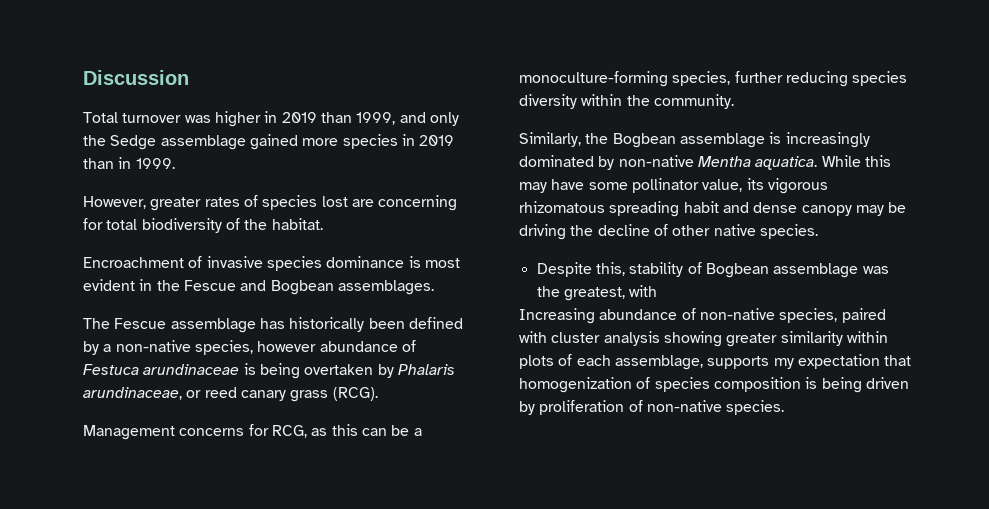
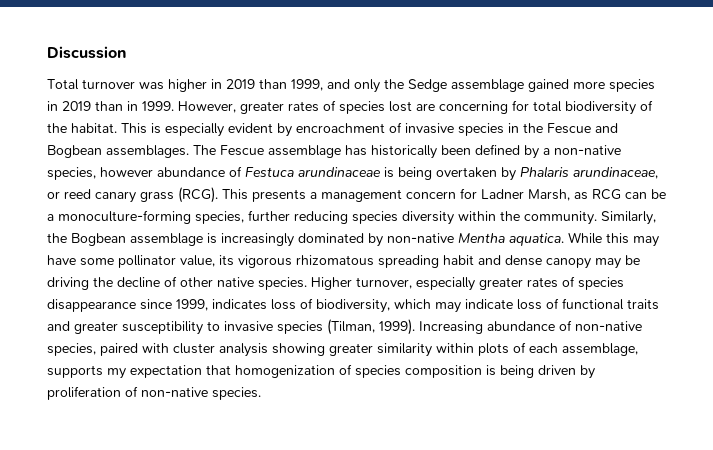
- Total turnover was higher in 2019 than 1999, and only the Sedge assemblage gained more species in 2019 than in 1999.
- However, greater rates of species lost are concerning for total biodiversity of the habitat.
- Encroachment of invasive species dominance is most evident in the Fescue and Bogbean assemblages.
- The Fescue assemblage has historically been defined by a non-native species, however abundance of Festuca arundinaceae is being overtaken by Phalaris arundinaceae, or reed canary grass (RCG).
- Management concerns for RCG, as this can be a monoculture-forming species, further reducing species diversity within the community.
- Similarly, the Bogbean assemblage is increasingly dominated by non-native Mentha aquatica.
+ Total turnover was higher in 2019 than 1999, and only the Sedge assemblage gained more species in 2019 than in 1999. However, greater rates of species lost are concerning for total biodiversity of the habitat. This is especially evident by encroachment of invasive species in the Fescue and Bogbean assemblages. The Fescue assemblage has historically been defined by a non-native species, however abundance of Festuca arundinaceae is being overtaken by Phalaris arundinaceae, or reed canary grass (RCG). This presents a management concern for Ladner Marsh, as RCG can be a monoculture-forming species, further reducing species diversity within the community. Similarly, the Bogbean assemblage is increasingly dominated by non-native Mentha aquatica.
- While this may have some pollinator value, its vigorous rhizomatous spreading habit and dense canopy may be driving the decline of other native species.
- Despite this, stability of Bogbean assemblage was the greatest, with
- Increasing abundance of non-native species, paired with cluster analysis showing greater similarity within plots of each assemblage, supports my expectation that homogenization of species composition is being driven by proliferation of non-native species.
+ While this may have some pollinator value, its vigorous rhizomatous spreading habit and dense canopy may be driving the decline of other native species. Higher turnover, especially greater rates of species disappearance since 1999, indicates loss of biodiversity, which may indicate loss of functional traits and greater susceptibility to invasive species (Tilman, 1999). Increasing abundance of non-native species, paired with cluster analysis showing greater similarity within plots of each assemblage, supports my expectation that homogenization of species composition is being driven by proliferation of non-native species.

